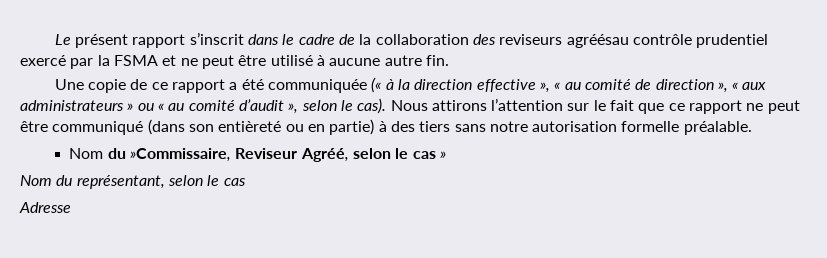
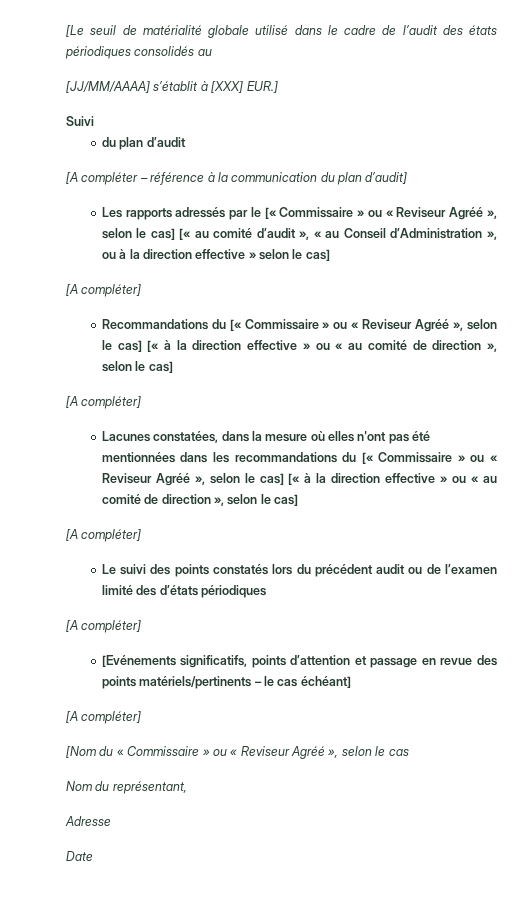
- Le présent rapport s’inscrit dans le cadre de la collaboration des reviseurs agréésau contrôle prudentiel exercé par la FSMA et ne peut être utilisé à aucune autre fin.
- Une copie de ce rapport a été communiquée (« à la direction effective », « au comité de direction », « aux administrateurs » ou « au comité d’audit », selon le cas). Nous attirons l’attention sur le fait que ce rapport ne peut être communiqué (dans son entièreté ou en partie) à des tiers sans notre autorisation formelle préalable.
- Nom du »Commissaire, Reviseur Agréé, selon le cas »
+ [Le seuil de matérialité globale utilisé dans le cadre de l’audit des états périodiques consolidés au
+ [JJ/MM/AAAA] s’établit à [XXX] EUR.]
+ Suivi
+ du plan d’audit
+ [A compléter – référence à la communication du plan d’audit]
+ Les rapports adressés par le [« Commissaire » ou « Reviseur Agréé », selon le cas] [« au comité d’audit », « au Conseil d’Administration », ou à la direction effective » selon le cas]
+ [A compléter]
+ Recommandations du [« Commissaire » ou « Reviseur Agréé », selon le cas] [« à la direction effective » ou « au comité de direction », selon le cas]
+ [A compléter]
+ Lacunes constatées, dans la mesure où elles n'ont pas été mentionnées dans les recommandations du [« Commissaire » ou « Reviseur Agréé », selon le cas] [« à la direction effective » ou « au comité de direction », selon le cas]
+ [A compléter]
+ Le suivi des points constatés lors du précédent audit ou de l’examen limité des d’états périodiques
+ [A compléter]
+ [Evénements significatifs, points d’attention et passage en revue des points matériels/pertinents – le cas échéant]
+ [A compléter]
+ [Nom du « Commissaire » ou « Reviseur Agréé », selon le cas
- Nom du représentant, selon le cas
+ Nom du représentant,
+ Date

